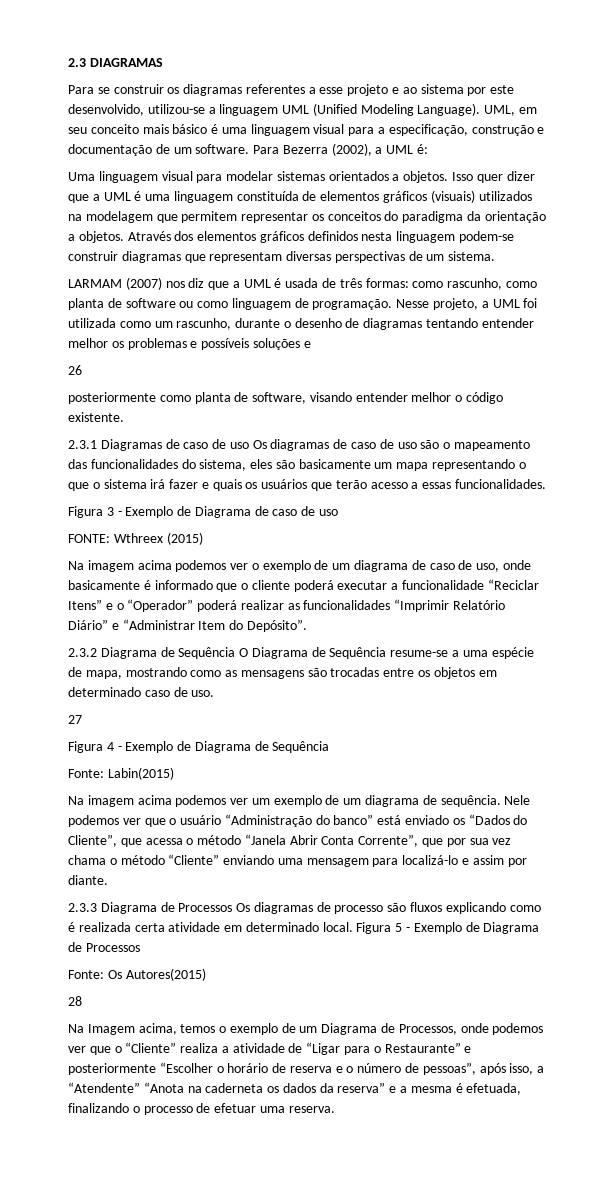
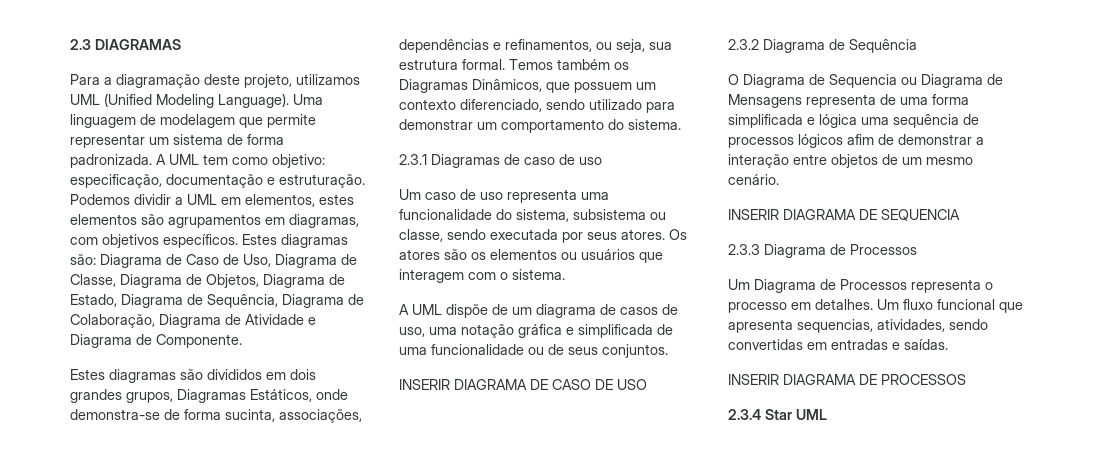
- Para se construir os diagramas referentes a esse projeto e ao sistema por este desenvolvido, utilizou-se a linguagem UML (Unified Modeling Language). UML, em seu conceito mais básico é uma linguagem visual para a especificação, construção e documentação de um software. Para Bezerra (2002), a UML é:
- Uma linguagem visual para modelar sistemas orientados a objetos. Isso quer dizer que a UML é uma linguagem constituída de elementos gráficos (visuais) utilizados na modelagem que permitem representar os conceitos do paradigma da orientação a objetos. Através dos elementos gráficos definidos nesta linguagem podem-se construir diagramas que representam diversas perspectivas de um sistema.
- LARMAM (2007) nos diz que a UML é usada de três formas: como rascunho, como planta de software ou como linguagem de programação. Nesse projeto, a UML foi utilizada como um rascunho, durante o desenho de diagramas tentando entender melhor os problemas e possíveis soluções e
- 26
- posteriormente como planta de software, visando entender melhor o código existente.
+ Para a diagramação deste projeto, utilizamos UML (Unified Modeling Language). Uma linguagem de modelagem que permite representar um sistema de forma padronizada. A UML tem como objetivo: especificação, documentação e estruturação. Podemos dividir a UML em elementos, estes elementos são agrupamentos em diagramas, com objetivos específicos. Estes diagramas são: Diagrama de Caso de Uso, Diagrama de Classe, Diagrama de Objetos, Diagrama de Estado, Diagrama de Sequência, Diagrama de Colaboração, Diagrama de Atividade e Diagrama de Componente.
+ Estes diagramas são divididos em dois grandes grupos, Diagramas Estáticos, onde demonstra-se de forma sucinta, associações, dependências e refinamentos, ou seja, sua estrutura formal. Temos também os Diagramas Dinâmicos, que possuem um contexto diferenciado, sendo utilizado para demonstrar um comportamento do sistema.
- 2.3.1 Diagramas de caso de uso Os diagramas de caso de uso são o mapeamento das funcionalidades do sistema, eles são basicamente um mapa representando o que o sistema irá fazer e quais os usuários que terão acesso a essas funcionalidades.
- Figura 3 - Exemplo de Diagrama de caso de uso
- FONTE: Wthreex (2015)
- Na imagem acima podemos ver o exemplo de um diagrama de caso de uso, onde basicamente é informado que o cliente poderá executar a funcionalidade “Reciclar Itens” e o “Operador” poderá realizar as funcionalidades “Imprimir Relatório Diário” e “Administrar Item do Depósito”.
+ 2.3.1 Diagramas de caso de uso
+ Um caso de uso representa uma funcionalidade do sistema, subsistema ou classe, sendo executada por seus atores. Os atores são os elementos ou usuários que interagem com o sistema.
+ A UML dispõe de um diagrama de casos de uso, uma notação gráfica e simplificada de uma funcionalidade ou de seus conjuntos.
+ INSERIR DIAGRAMA DE CASO DE USO
- 2.3.2 Diagrama de Sequência O Diagrama de Sequência resume-se a uma espécie de mapa, mostrando como as mensagens são trocadas entre os objetos em determinado caso de uso.
- 27
- Figura 4 - Exemplo de Diagrama de Sequência
- Fonte: Labin(2015)
- Na imagem acima podemos ver um exemplo de um diagrama de sequência. Nele podemos ver que o usuário “Administração do banco” está enviado os “Dados do Cliente”, que acessa o método “Janela Abrir Conta Corrente”, que por sua vez chama o método “Cliente” enviando uma mensagem para localizá-lo e assim por diante.
- 2.3.3 Diagrama de Processos Os diagramas de processo são fluxos explicando como é realizada certa atividade em determinado local. Figura 5 - Exemplo de Diagrama de Processos
- Fonte: Os Autores(2015)
- 28
- Na Imagem acima, temos o exemplo de um Diagrama de Processos, onde podemos ver que o “Cliente” realiza a atividade de “Ligar para o Restaurante” e posteriormente “Escolher o horário de reserva e o número de pessoas”, após isso, a “Atendente” “Anota na caderneta os dados da reserva” e a mesma é efetuada, finalizando o processo de efetuar uma reserva.
+ 2.3.2 Diagrama de Sequência
+ O Diagrama de Sequencia ou Diagrama de Mensagens representa de uma forma simplificada e lógica uma sequência de processos lógicos afim de demonstrar a interação entre objetos de um mesmo cenário.
+ INSERIR DIAGRAMA DE SEQUENCIA
+ 2.3.3 Diagrama de Processos
+ Um Diagrama de Processos representa o processo em detalhes. Um fluxo funcional que apresenta sequencias, atividades, sendo convertidas em entradas e saídas.
+ INSERIR DIAGRAMA DE PROCESSOS
+ 2.3.4 Star UML

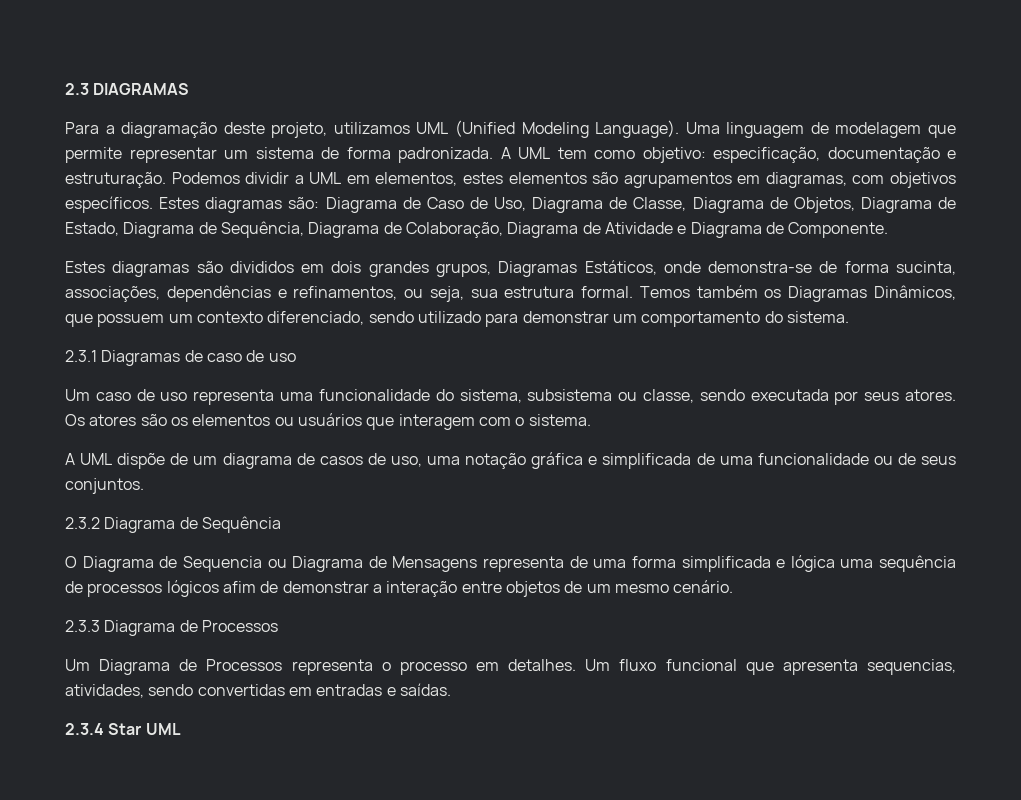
- INSERIR DIAGRAMA DE CASO DE USO
- INSERIR DIAGRAMA DE SEQUENCIA
- INSERIR DIAGRAMA DE PROCESSOS

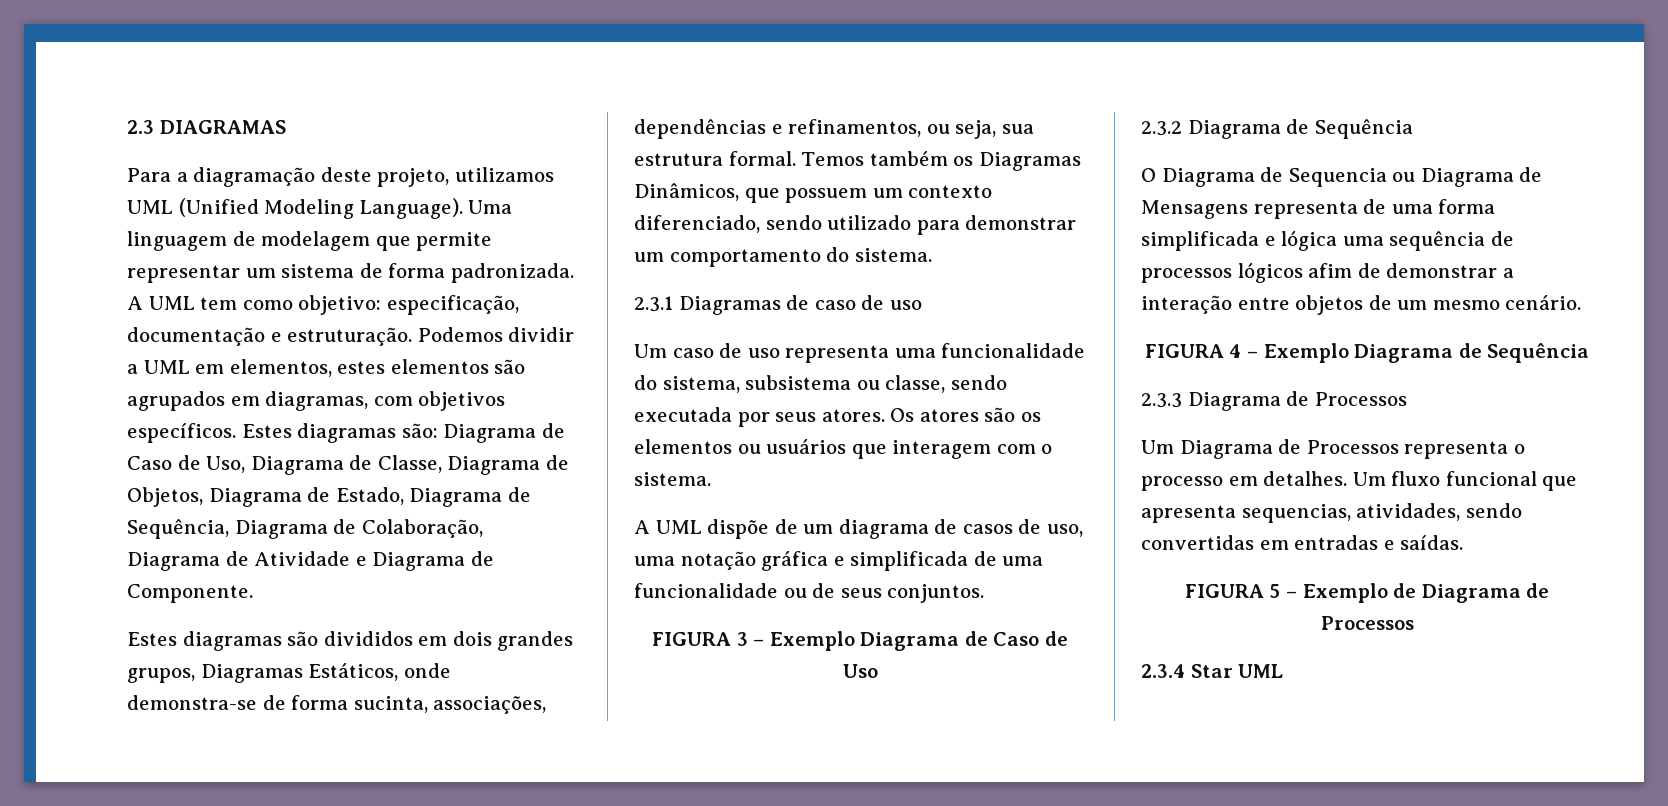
- Podemos dividir a UML em elementos, estes elementos são agrupamentos em diagramas, com objetivos específicos.
+ Podemos dividir a UML em elementos, estes elementos são agrupados em diagramas, com objetivos específicos.
+ FIGURA 3 – Exemplo Diagrama de Caso de Uso
+ FIGURA 4 – Exemplo Diagrama de Sequência
+ FIGURA 5 – Exemplo de Diagrama de Processos

